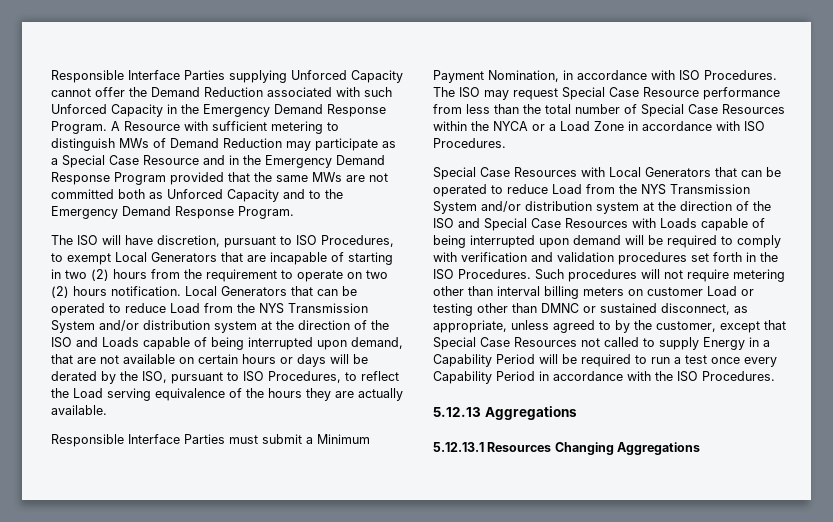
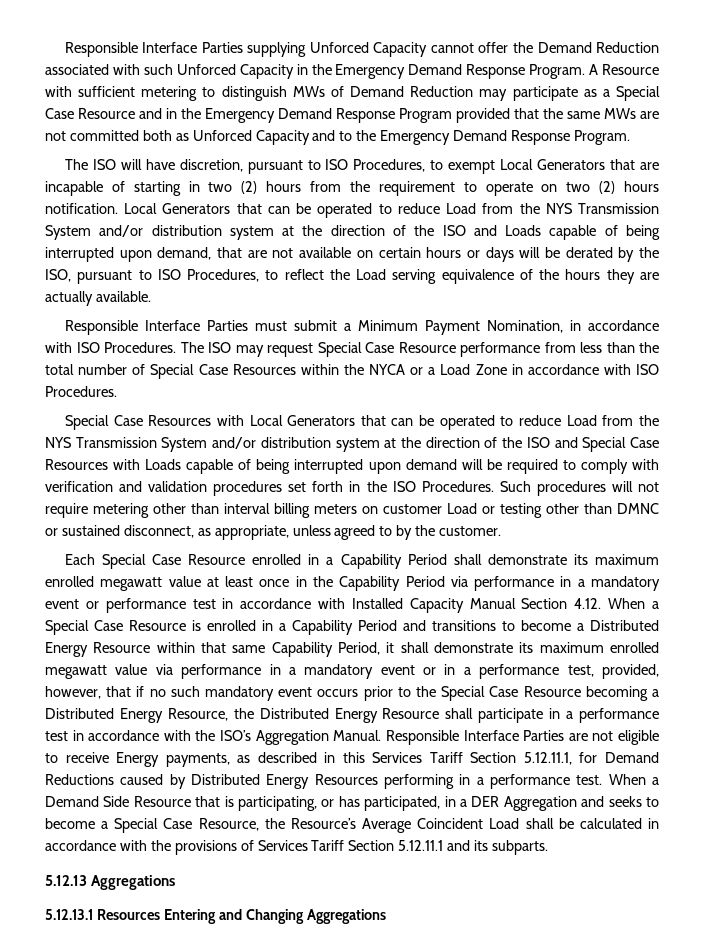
- Such procedures will not require metering other than interval billing meters on customer Load or testing other than DMNC or sustained disconnect, as appropriate, unless agreed to by the customer, except that Special Case Resources not called to supply Energy in a Capability Period will be required to run a test once every Capability Period in accordance with the ISO Procedures.
+ Such procedures will not require metering other than interval billing meters on customer Load or testing other than DMNC or sustained disconnect, as appropriate, unless agreed to by the customer.
+ Each Special Case Resource enrolled in a Capability Period shall demonstrate its maximum enrolled megawatt value at least once in the Capability Period via performance in a mandatory event or performance test in accordance with Installed Capacity Manual Section 4.12. When a Special Case Resource is enrolled in a Capability Period and transitions to become a Distributed Energy Resource within that same Capability Period, it shall demonstrate its maximum enrolled megawatt value via performance in a mandatory event or in a performance test, provided, however, that if no such mandatory event occurs prior to the Special Case Resource becoming a Distributed Energy Resource, the Distributed Energy Resource shall participate in a performance test in accordance with the ISO’s Aggregation Manual. Responsible Interface Parties are not eligible to receive Energy payments, as described in this Services Tariff Section 5.12.11.1, for Demand Reductions caused by Distributed Energy Resources performing in a performance test. When a Demand Side Resource that is participating, or has participated, in a DER Aggregation and seeks to become a Special Case Resource, the Resource’s Average Coincident Load shall be calculated in accordance with the provisions of Services Tariff Section 5.12.11.1 and its subparts.
- 5.12.13.1 Resources Changing Aggregations
+ 5.12.13.1 Resources Entering and Changing Aggregations

